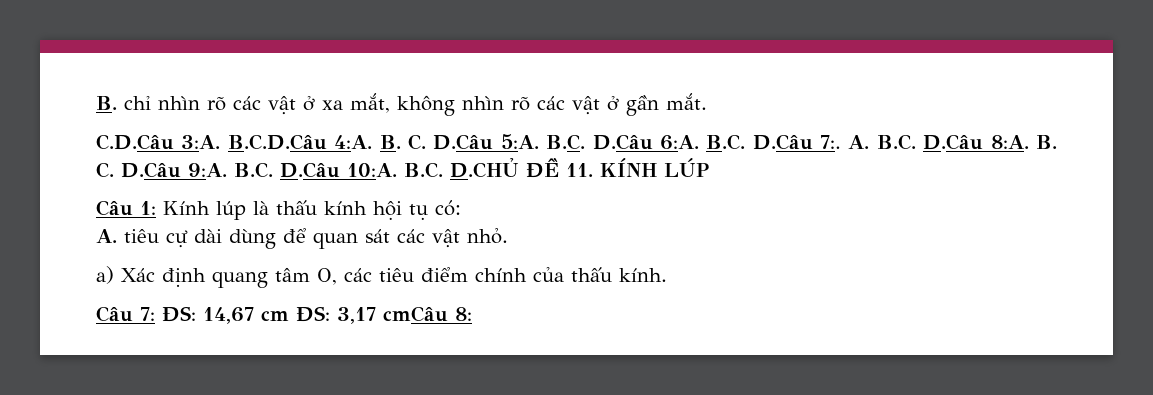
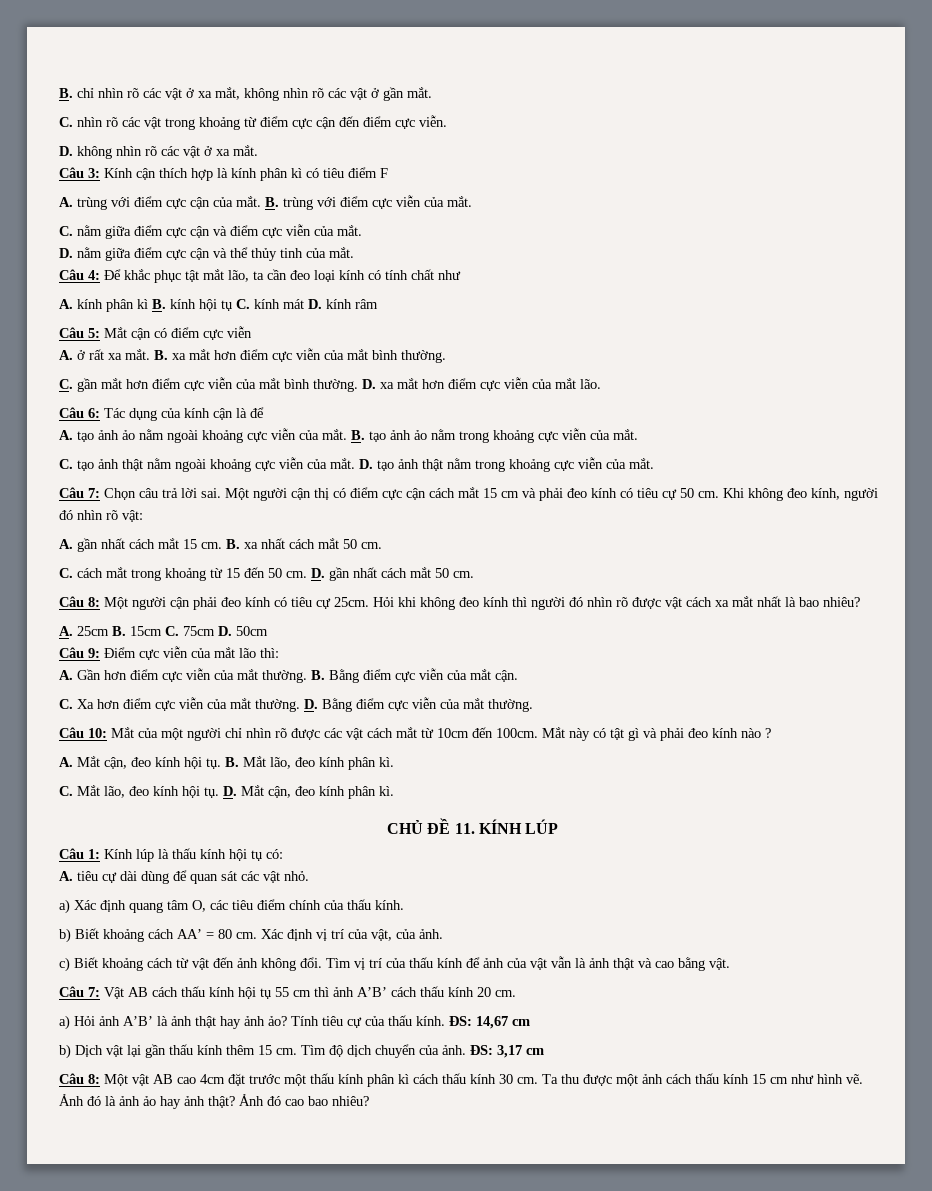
- C.D.Câu 3:A. B.C.D.Câu 4:A. B. C. D.Câu 5:A. B.C. D.Câu 6:A. B.C. D.Câu 7:. A. B.C. D.Câu 8:A. B. C. D.Câu 9:A. B.C. D.Câu 10:A. B.C. D.CHỦ ĐỀ 11. KÍNH LÚP
+ C. nhìn rõ các vật trong khoảng từ điểm cực cận đến điểm cực viễn.
+ D. không nhìn rõ các vật ở xa mắt.
+ Câu 3: Kính cận thích hợp là kính phân kì có tiêu điểm F
+ A. trùng với điểm cực cận của mắt. B. trùng với điểm cực viễn của mắt.
+ C. nằm giữa điểm cực cận và điểm cực viễn của mắt.
+ D. nằm giữa điểm cực cận và thể thủy tinh của mắt.
+ Câu 4: Để khắc phục tật mắt lão, ta cần đeo loại kính có tính chất như
+ A. kính phân kì B. kính hội tụ C. kính mát D. kính râm
+ Câu 5: Mắt cận có điểm cực viễn
+ A. ở rất xa mắt. B. xa mắt hơn điểm cực viễn của mắt bình thường.
+ C. gần mắt hơn điểm cực viễn của mắt bình thường. D. xa mắt hơn điểm cực viễn của mắt lão.
+ Câu 6: Tác dụng của kính cận là để
+ A. tạo ảnh ảo nằm ngoài khoảng cực viễn của mắt. B. tạo ảnh ảo nằm trong khoảng cực viễn của mắt.
+ C. tạo ảnh thật nằm ngoài khoảng cực viễn của mắt. D. tạo ảnh thật nằm trong khoảng cực viễn của mắt.
+ Câu 7: Chọn câu trả lời sai. Một người cận thị có điểm cực cận cách mắt 15 cm và phải đeo kính có tiêu cự 50 cm. Khi không đeo kính, người đó nhìn rõ vật:
+ A. gần nhất cách mắt 15 cm. B. xa nhất cách mắt 50 cm.
+ C. cách mắt trong khoảng từ 15 đến 50 cm. D. gần nhất cách mắt 50 cm.
+ Câu 8: Một người cận phải đeo kính có tiêu cự 25cm. Hỏi khi không đeo kính thì người đó nhìn rõ được vật cách xa mắt nhất là bao nhiêu?
+ A. 25cm B. 15cm C. 75cm D. 50cm
+ Câu 9: Điểm cực viễn của mắt lão thì:
+ A. Gần hơn điểm cực viễn của mắt thường. B. Bằng điểm cực viễn của mắt cận.
+ C. Xa hơn điểm cực viễn của mắt thường. D. Bằng điểm cực viễn của mắt thường.
+ Câu 10: Mắt của một người chỉ nhìn rõ được các vật cách mắt từ 10cm đến 100cm. Mắt này có tật gì và phải đeo kính nào ?
+ A. Mắt cận, đeo kính hội tụ. B. Mắt lão, đeo kính phân kì.
+ C. Mắt lão, đeo kính hội tụ. D. Mắt cận, đeo kính phân kì.
+ CHỦ ĐỀ 11. KÍNH LÚP
- Câu 7: ĐS: 14,67 cm ĐS: 3,17 cmCâu 8:
+ b) Biết khoảng cách AA’ = 80 cm. Xác định vị trí của vật, của ảnh.
+ c) Biết khoảng cách từ vật đến ảnh không đổi. Tìm vị trí của thấu kính để ảnh của vật vẫn là ảnh thật và cao bằng vật.
+ Câu 7: Vật AB cách thấu kính hội tụ 55 cm thì ảnh A’B’ cách thấu kính 20 cm.
+ a) Hỏi ảnh A’B’ là ảnh thật hay ảnh ảo? Tính tiêu cự của thấu kính. ĐS: 14,67 cm
+ b) Dịch vật lại gần thấu kính thêm 15 cm. Tìm độ dịch chuyển của ảnh. ĐS: 3,17 cm
+ Câu 8: Một vật AB cao 4cm đặt trước một thấu kính phân kì cách thấu kính 30 cm. Ta thu được một ảnh cách thấu kính 15 cm như hình vẽ. Ảnh đó là ảnh ảo hay ảnh thật? Ảnh đó cao bao nhiêu?

